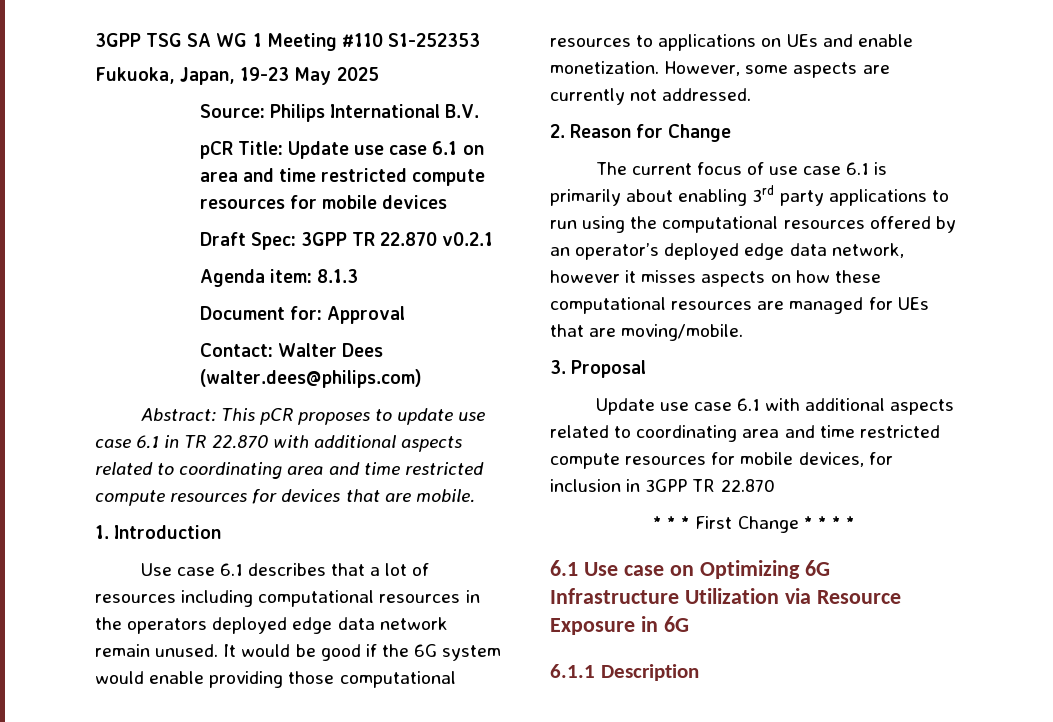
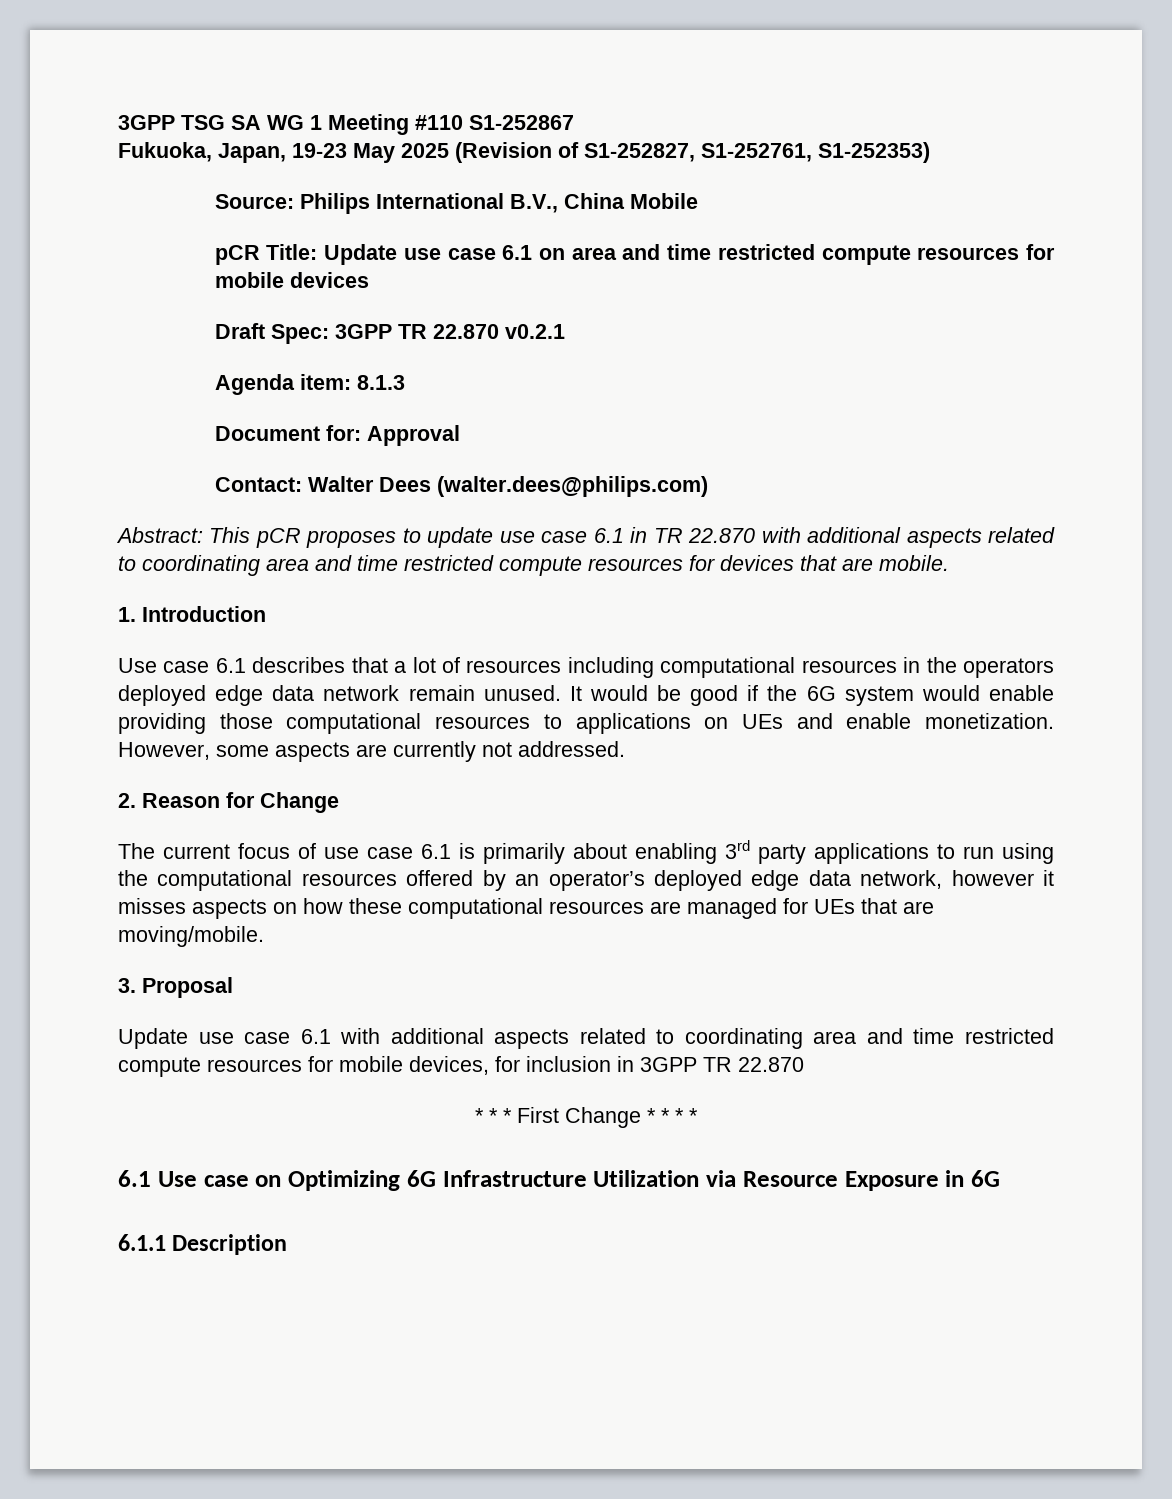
- 3GPP TSG SA WG 1 Meeting #110 S1-252353
+ 3GPP TSG SA WG 1 Meeting #110 S1-252867
- Fukuoka, Japan, 19-23 May 2025
+ Fukuoka, Japan, 19-23 May 2025 (Revision of S1-252827, S1-252761, S1-252353)
- Source: Philips International B.V.
+ Source: Philips International B.V., China Mobile

